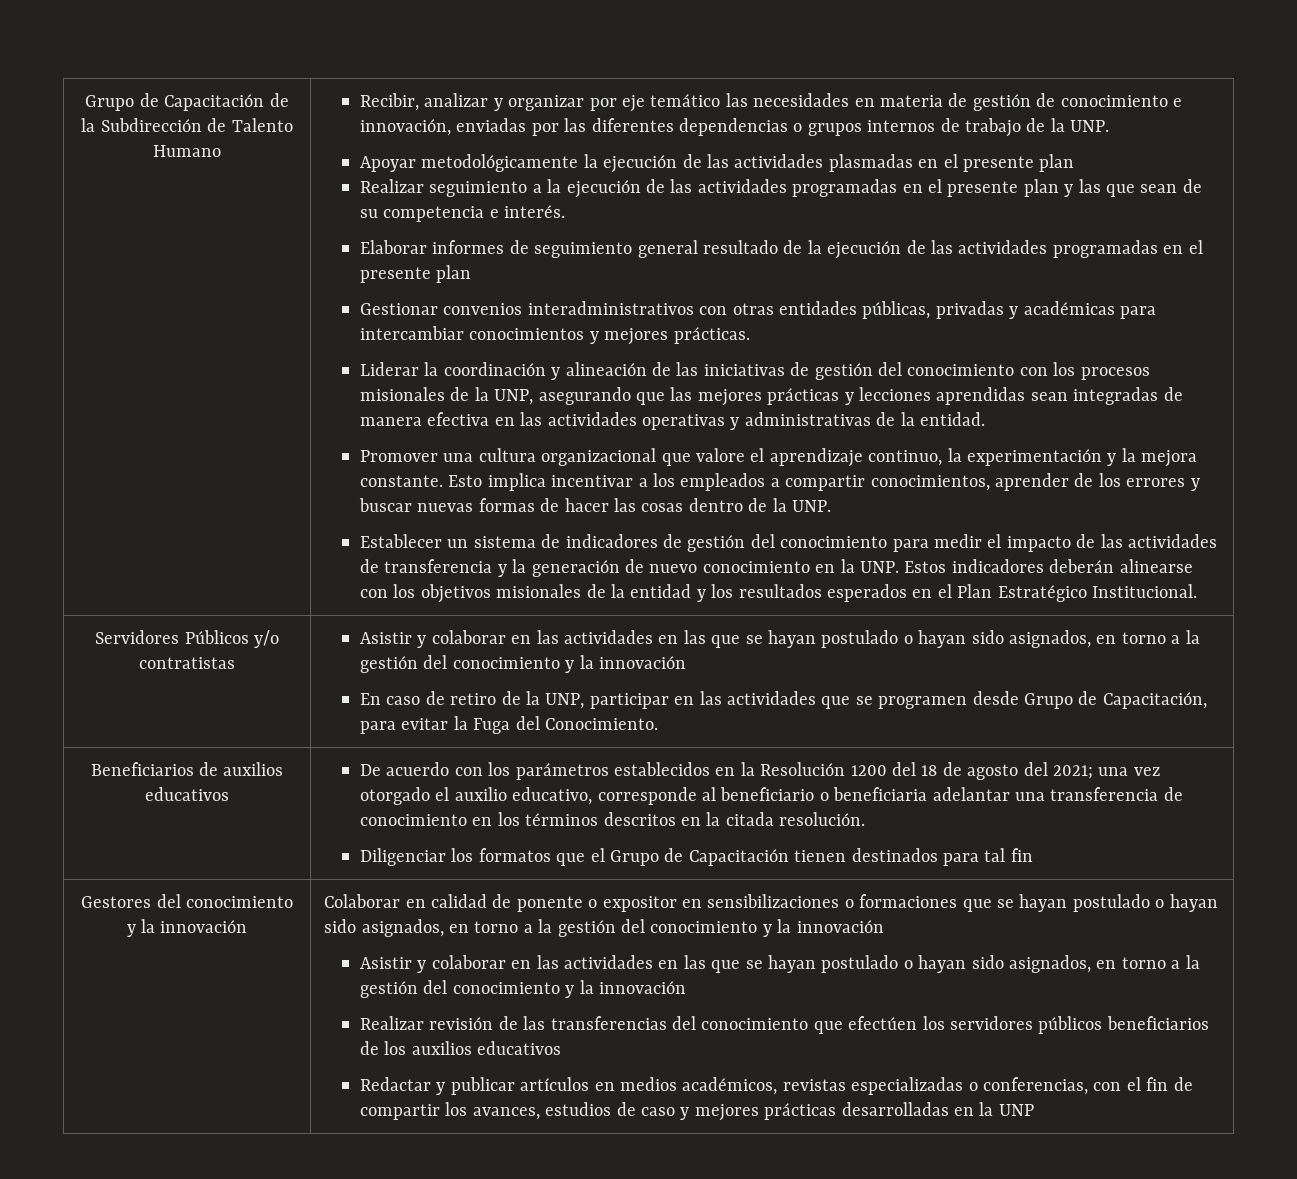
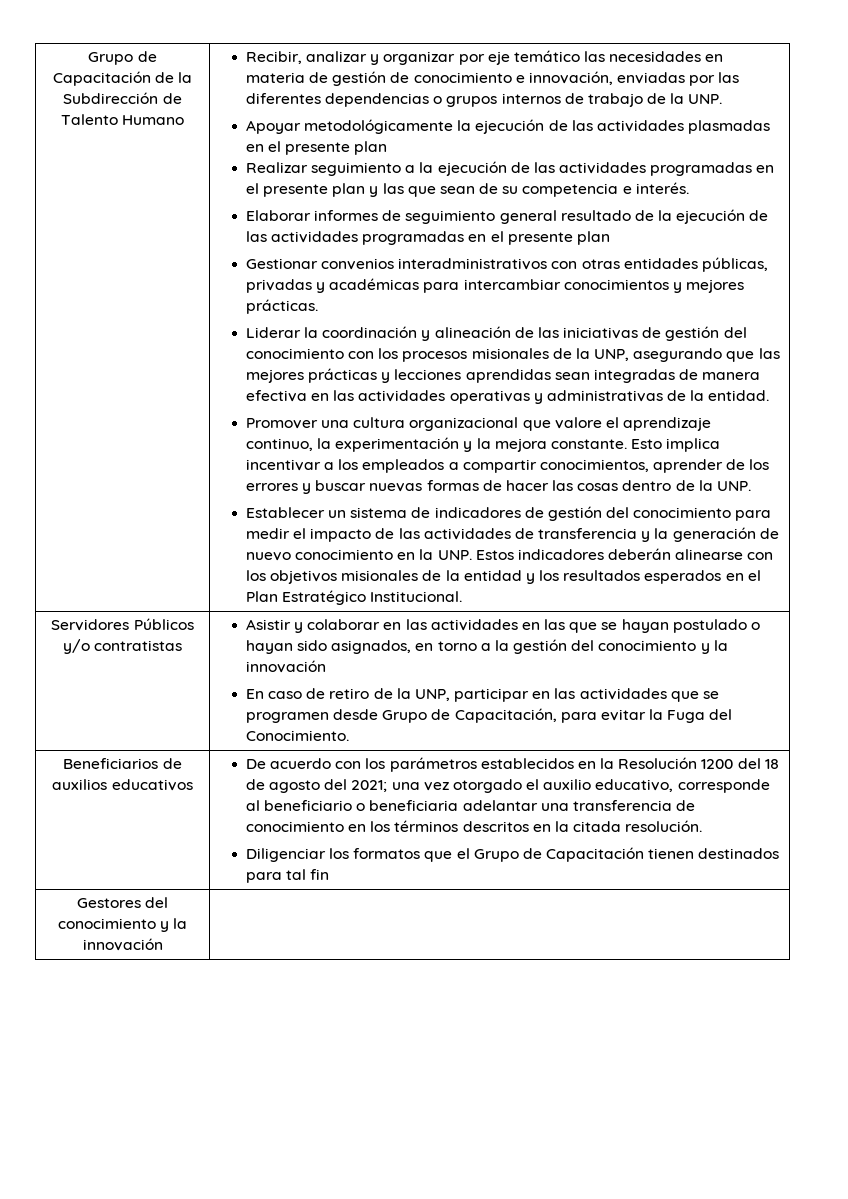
- Colaborar en calidad de ponente o expositor en sensibilizaciones o formaciones que se hayan postulado o hayan sido asignados, en torno a la gestión del conocimiento y la innovación
- Asistir y colaborar en las actividades en las que se hayan postulado o hayan sido asignados, en torno a la gestión del conocimiento y la innovación
- Realizar revisión de las transferencias del conocimiento que efectúen los servidores públicos beneficiarios de los auxilios educativos
- Redactar y publicar artículos en medios académicos, revistas especializadas o conferencias, con el fin de compartir los avances, estudios de caso y mejores prácticas desarrolladas en la UNP

